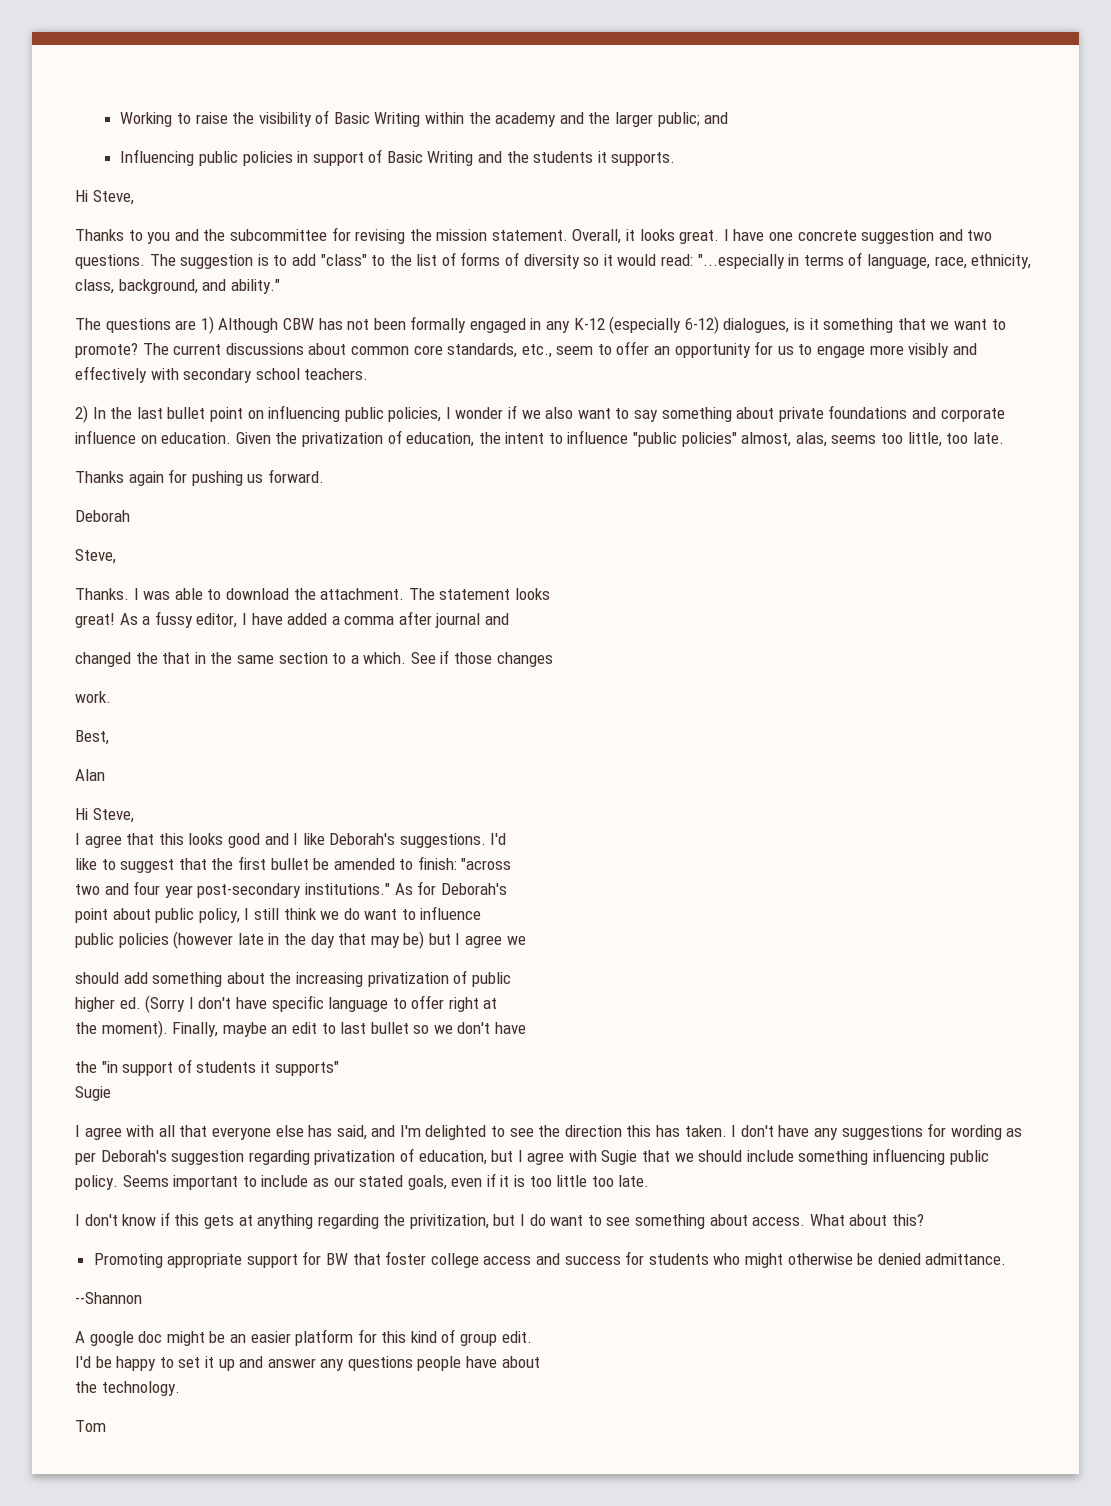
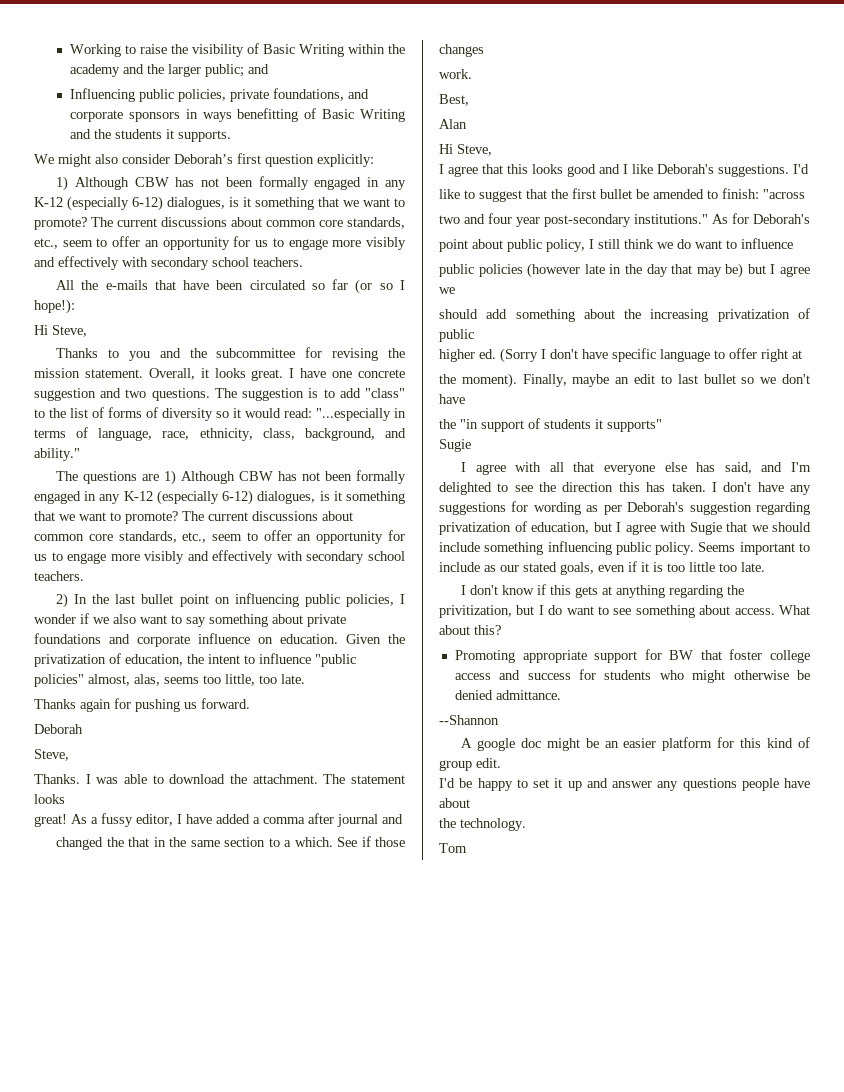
- Influencing public policies in support of Basic Writing and the students it supports.
+ Influencing public policies, private foundations, and corporate sponsors in ways benefitting of Basic Writing and the students it supports.
+ We might also consider Deborah’s first question explicitly:
+ 1) Although CBW has not been formally engaged in any K-12 (especially 6-12) dialogues, is it something that we want to promote? The current discussions about common core standards, etc., seem to offer an opportunity for us to engage more visibly and effectively with secondary school teachers.
+ All the e-mails that have been circulated so far (or so I hope!):

